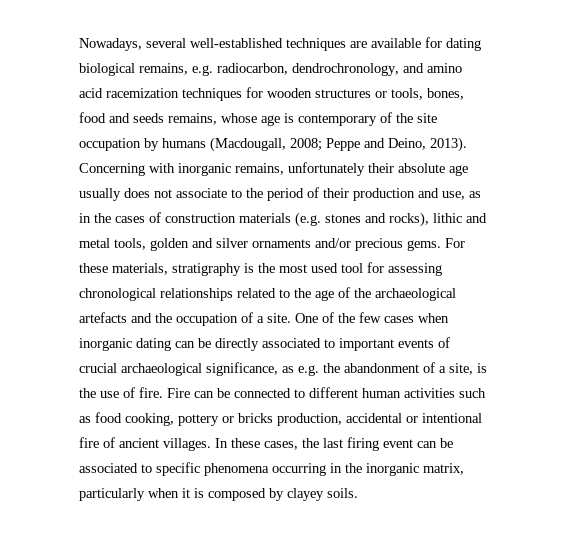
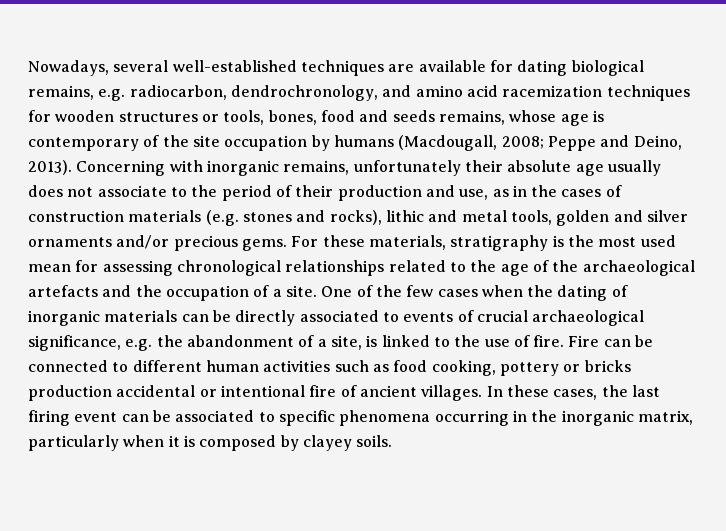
- For these materials, stratigraphy is the most used tool for assessing chronological relationships related to the age of the archaeological artefacts and the occupation of a site.
+ For these materials, stratigraphy is the most used mean for assessing chronological relationships related to the age of the archaeological artefacts and the occupation of a site.
- One of the few cases when inorganic dating can be directly associated to important events of crucial archaeological significance, as e.g. the abandonment of a site, is the use of fire.
+ One of the few cases when the dating of inorganic materials can be directly associated to events of crucial archaeological significance, e.g. the abandonment of a site, is linked to the use of fire.
- Fire can be connected to different human activities such as food cooking, pottery or bricks production, accidental or intentional fire of ancient villages.
+ Fire can be connected to different human activities such as food cooking, pottery or bricks production accidental or intentional fire of ancient villages.

